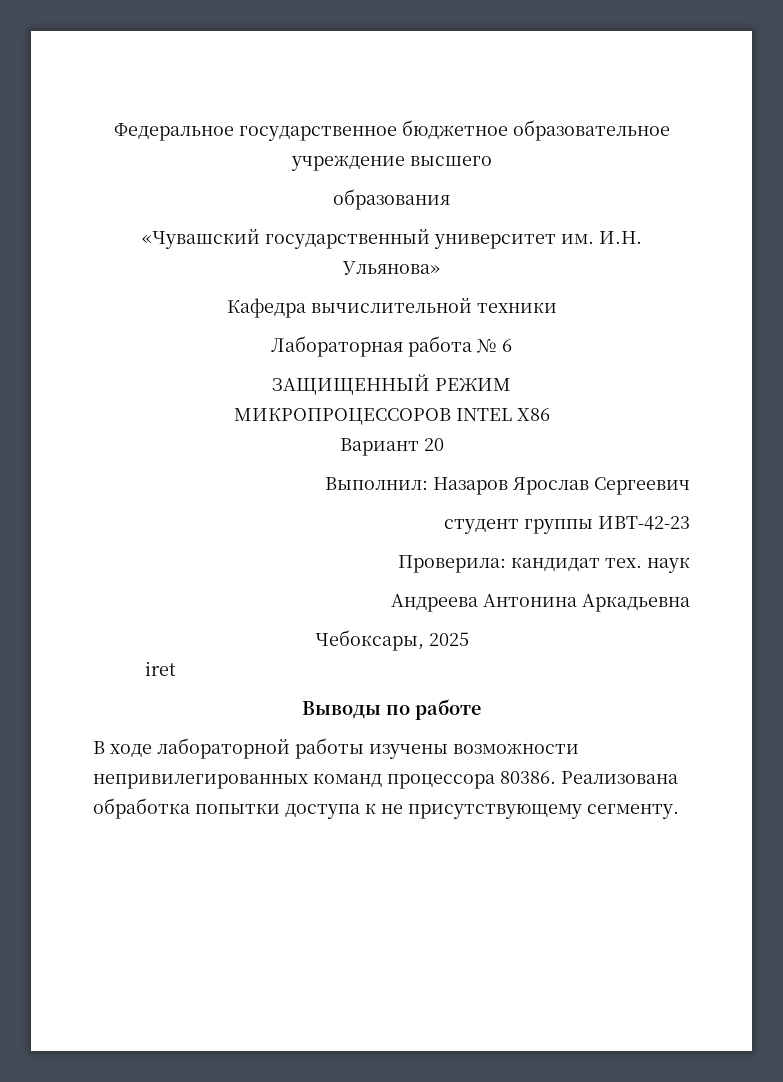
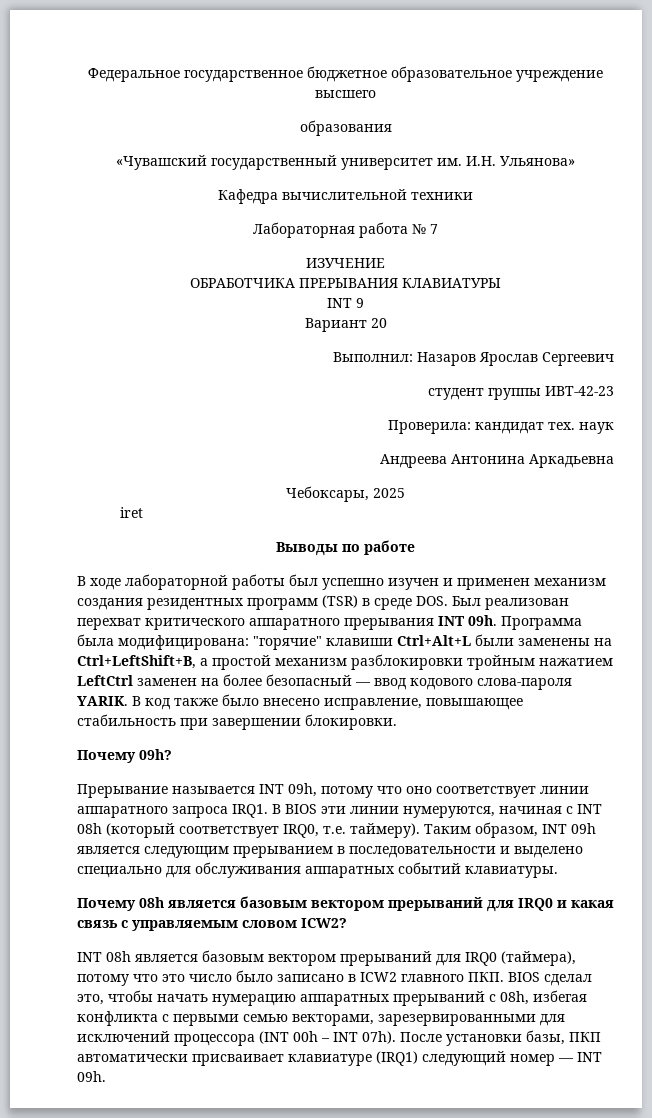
- Лабораторная работа № 6
- ЗАЩИЩЕННЫЙ РЕЖИМ
- МИКРОПРОЦЕССОРОВ INTEL X86
+ Лабораторная работа № 7
+ ИЗУЧЕНИЕ
+ ОБРАБОТЧИКА ПРЕРЫВАНИЯ КЛАВИАТУРЫ
+ INT 9
- В ходе лабораторной работы изучены возможности непривилегированных команд процессора 80386. Реализована обработка попытки доступа к не присутствующему сегменту.
+ В ходе лабораторной работы был успешно изучен и применен механизм создания резидентных программ (TSR) в среде DOS. Был реализован перехват критического аппаратного прерывания INT 09h. Программа была модифицирована: "горячие" клавиши Ctrl+Alt+L были заменены на Ctrl+LeftShift+B, а простой механизм разблокировки тройным нажатием LeftCtrl заменен на более безопасный — ввод кодового слова-пароля YARIK. В код также было внесено исправление, повышающее стабильность при завершении блокировки.
+ Почему 09h?
+ Прерывание называется INT 09h, потому что оно соответствует линии аппаратного запроса IRQ1. В BIOS эти линии нумеруются, начиная с INT 08h (который соответствует IRQ0, т.е. таймеру). Таким образом, INT 09h является следующим прерыванием в последовательности и выделено специально для обслуживания аппаратных событий клавиатуры.
+ Почему 08h является базовым вектором прерываний для IRQ0 и какая связь с управляемым словом ICW2?
+ INT 08h является базовым вектором прерываний для IRQ0 (таймера), потому что это число было записано в ICW2 главного ПКП. BIOS сделал это, чтобы начать нумерацию аппаратных прерываний с 08h, избегая конфликта с первыми семью векторами, зарезервированными для исключений процессора (INT 00h – INT 07h). После установки базы, ПКП автоматически присваивает клавиатуре (IRQ1) следующий номер — INT 09h.

